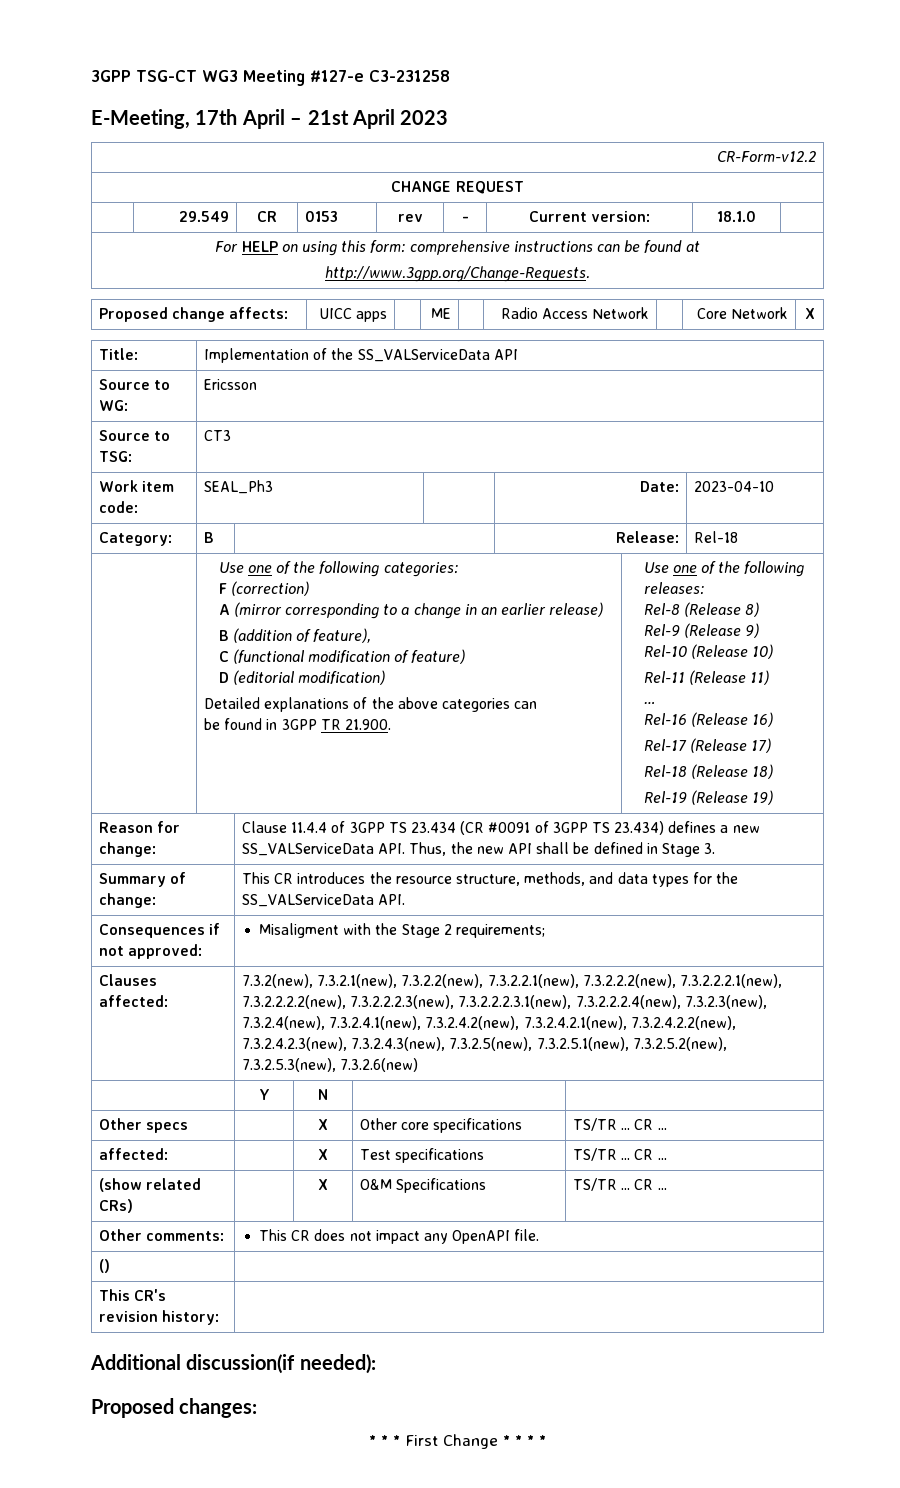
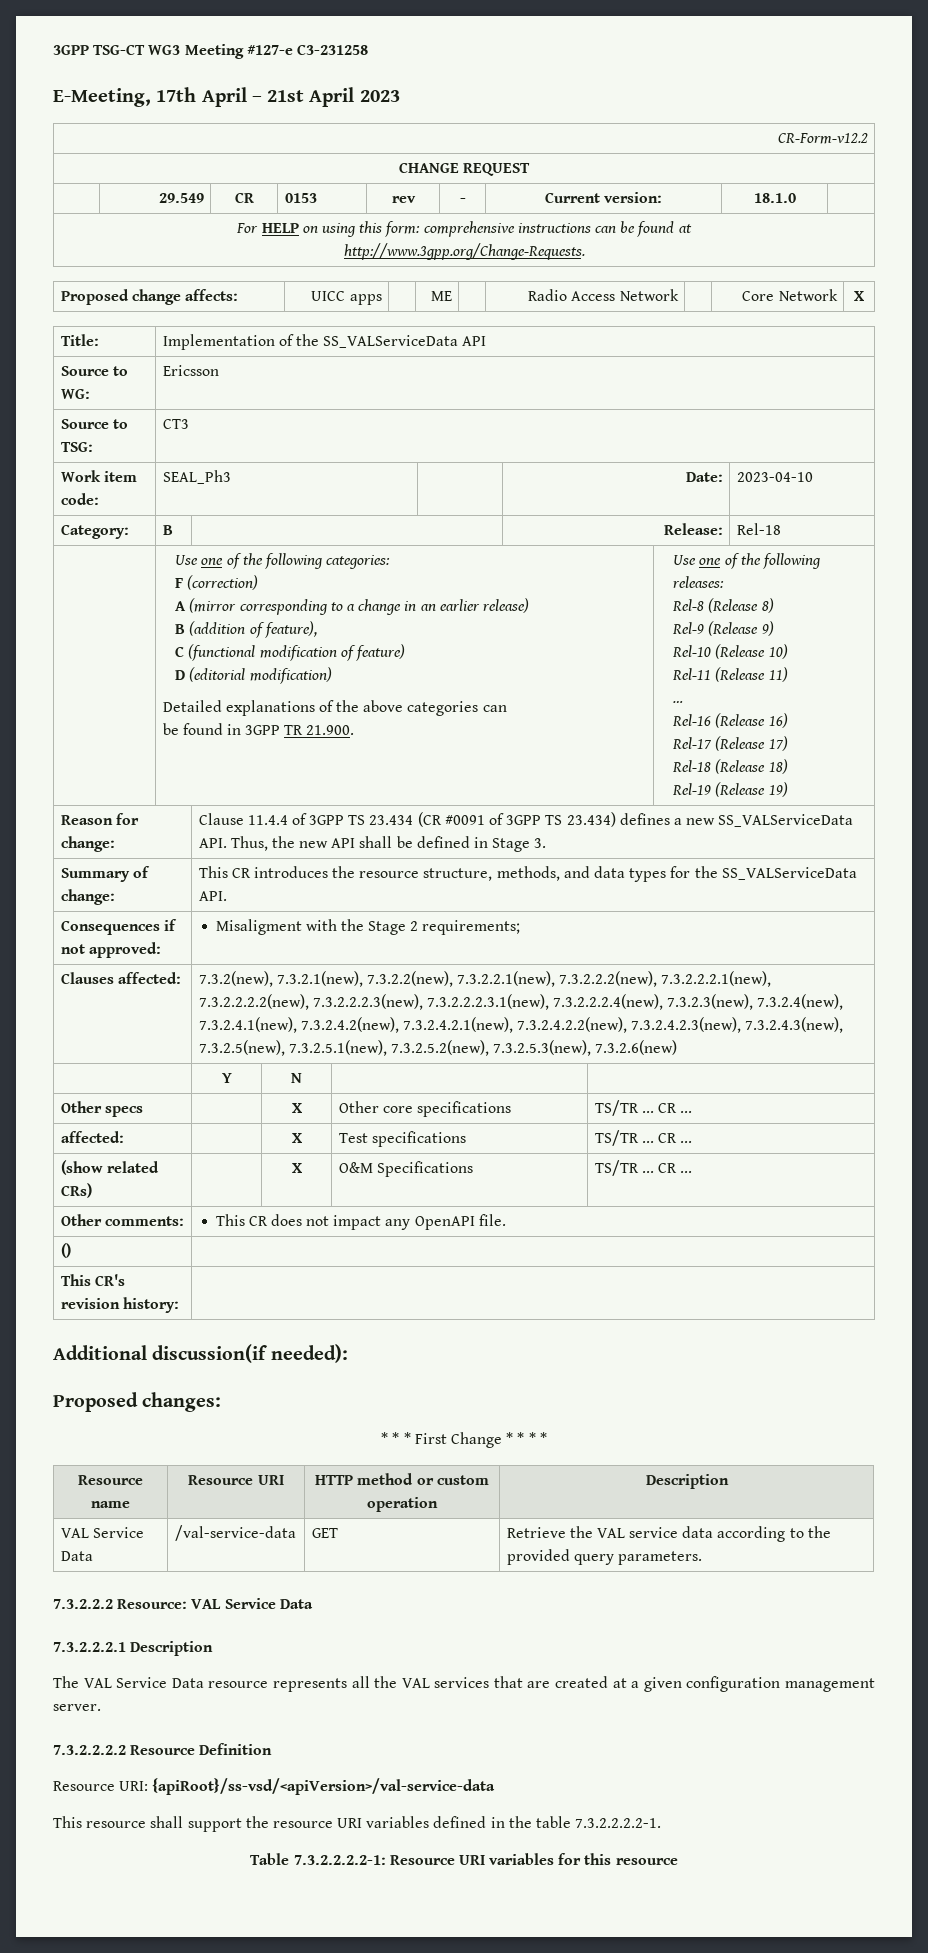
+ Resource name | Resource URI | HTTP method or custom operation | Description
+ VAL Service Data | /val-service-data | GET | Retrieve the VAL service data according to the provided query parameters.
+ 7.3.2.2.2 Resource: VAL Service Data
+ 7.3.2.2.2.1 Description
+ The VAL Service Data resource represents all the VAL services that are created at a given configuration management server.
+ 7.3.2.2.2.2 Resource Definition
+ Resource URI: {apiRoot}/ss-vsd/<apiVersion>/val-service-data
+ This resource shall support the resource URI variables defined in the table 7.3.2.2.2.2-1.
+ Table 7.3.2.2.2.2-1: Resource URI variables for this resource

